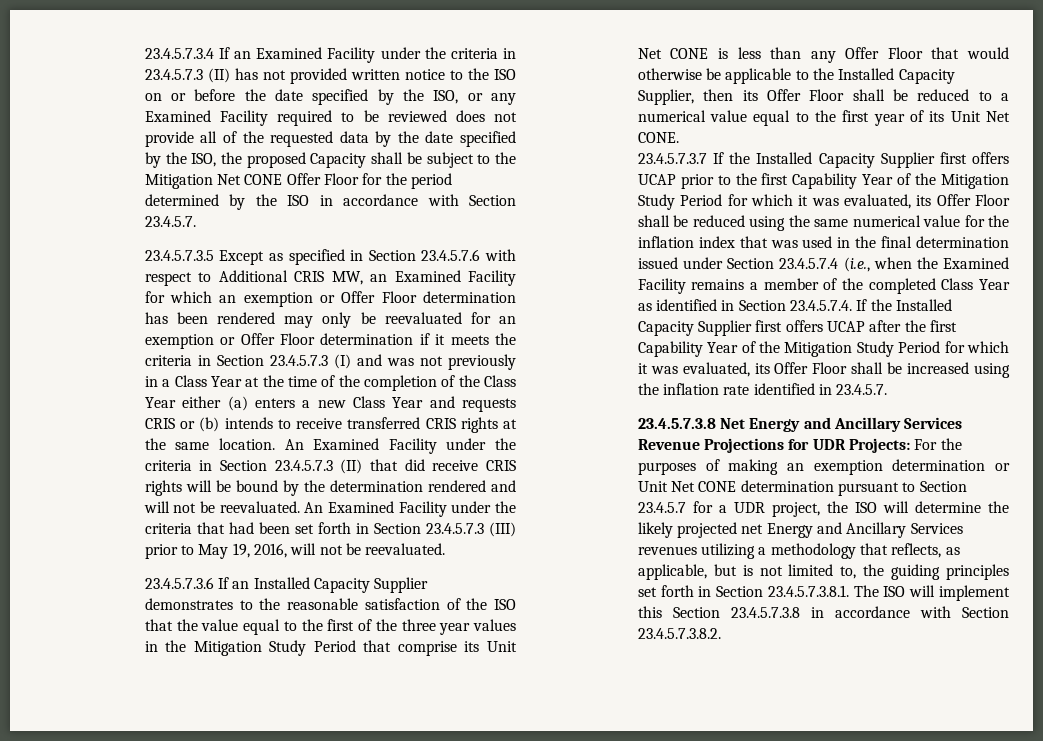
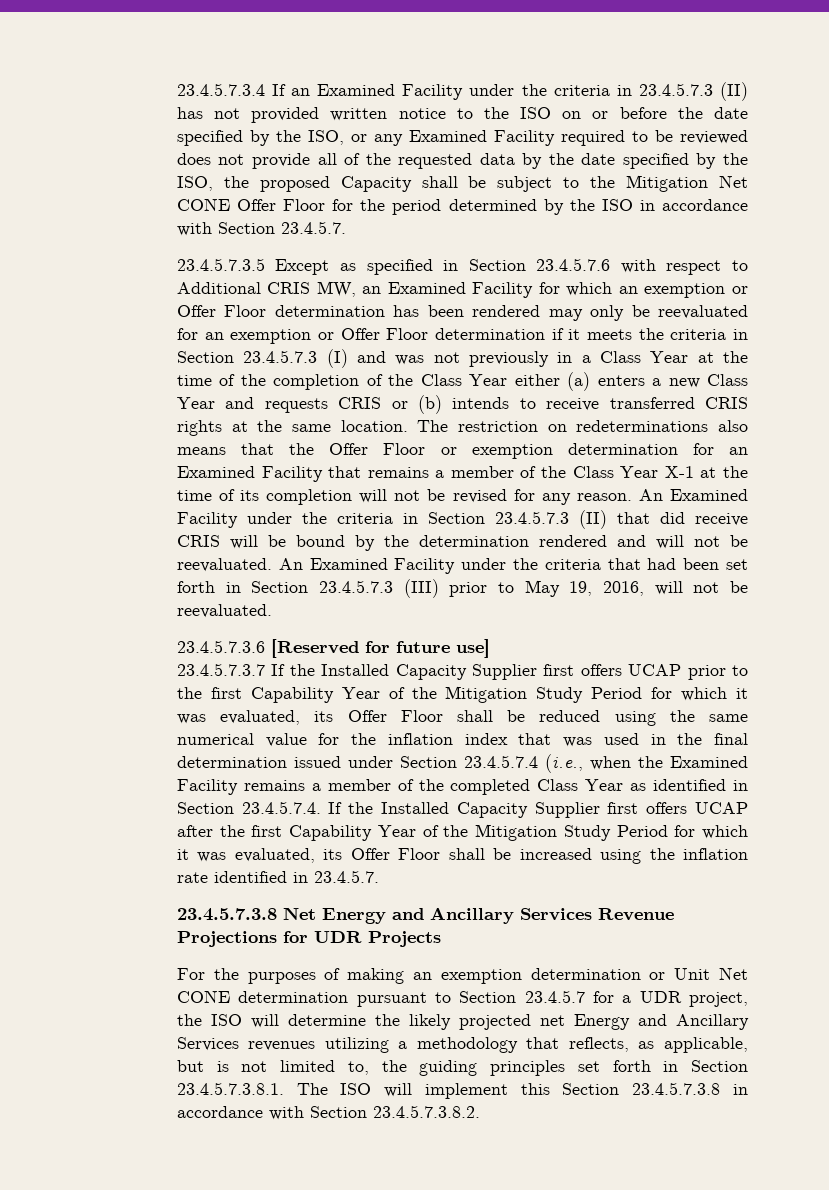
+ The restriction on redeterminations also means that the Offer Floor or exemption determination for an Examined Facility that remains a member of the Class Year X-1 at the time of its completion will not be revised for any reason.
- An Examined Facility under the criteria in Section 23.4.5.7.3 (II) that did receive CRIS rights will be bound by the determination rendered and will not be reevaluated.
+ An Examined Facility under the criteria in Section 23.4.5.7.3 (II) that did receive CRIS will be bound by the determination rendered and will not be reevaluated.
- 23.4.5.7.3.6 If an Installed Capacity Supplier demonstrates to the reasonable satisfaction of the ISO that the value equal to the first of the three year values in the Mitigation Study Period that comprise its Unit Net CONE is less than any Offer Floor that would otherwise be applicable to the Installed Capacity Supplier, then its Offer Floor shall be reduced to a numerical value equal to the first year of its Unit Net CONE.
+ 23.4.5.7.3.6 [Reserved for future use]
- 23.4.5.7.3.8 Net Energy and Ancillary Services Revenue Projections for UDR Projects: For the purposes of making an exemption determination or Unit Net CONE determination pursuant to Section 23.4.5.7 for a UDR project, the ISO will determine the likely projected net Energy and Ancillary Services revenues utilizing a methodology that reflects, as applicable, but is not limited to, the guiding principles set forth in Section 23.4.5.7.3.8.1. The ISO will implement this Section 23.4.5.7.3.8 in accordance with Section 23.4.5.7.3.8.2.
+ 23.4.5.7.3.8 Net Energy and Ancillary Services Revenue Projections for UDR Projects
+ For the purposes of making an exemption determination or Unit Net CONE determination pursuant to Section 23.4.5.7 for a UDR project, the ISO will determine the likely projected net Energy and Ancillary Services revenues utilizing a methodology that reflects, as applicable, but is not limited to, the guiding principles set forth in Section 23.4.5.7.3.8.1. The ISO will implement this Section 23.4.5.7.3.8 in accordance with Section 23.4.5.7.3.8.2.

